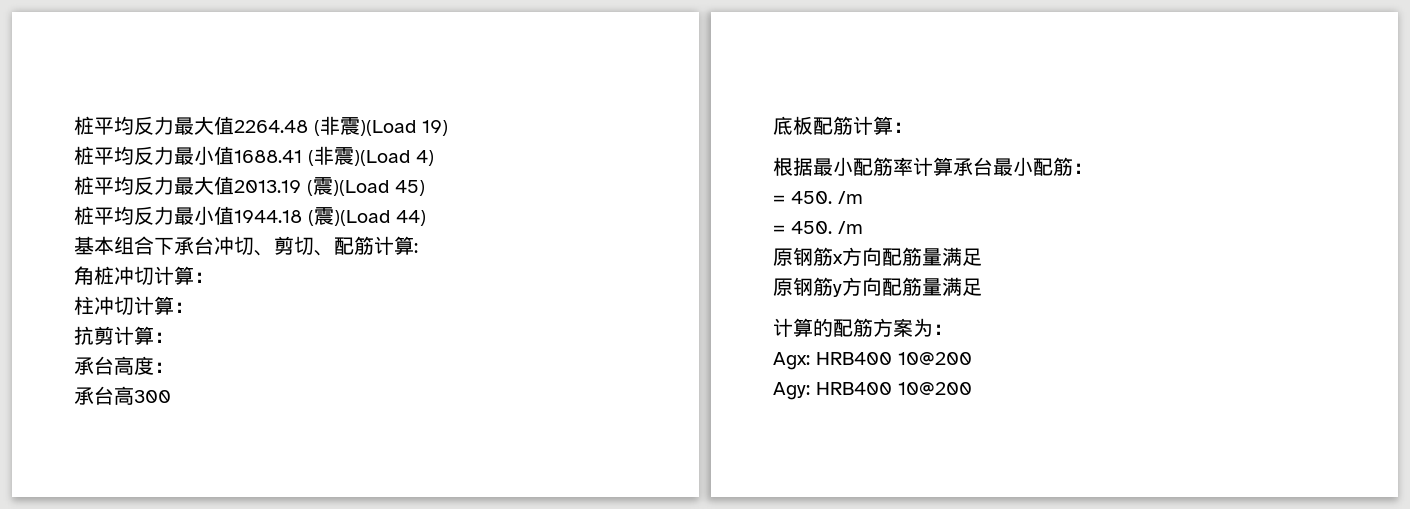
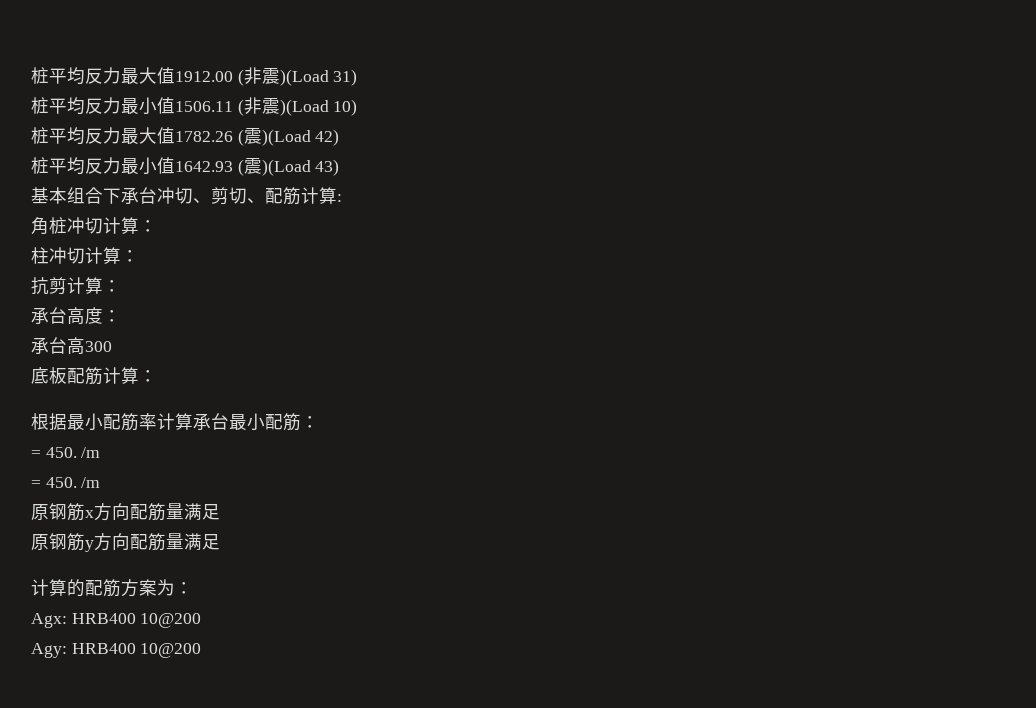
- 桩平均反力最大值2264.48 (非震)(Load 19)
- 桩平均反力最小值1688.41 (非震)(Load 4)
- 桩平均反力最大值2013.19 (震)(Load 45)
- 桩平均反力最小值1944.18 (震)(Load 44)
+ 桩平均反力最大值1912.00 (非震)(Load 31)
+ 桩平均反力最小值1506.11 (非震)(Load 10)
+ 桩平均反力最大值1782.26 (震)(Load 42)
+ 桩平均反力最小值1642.93 (震)(Load 43)

